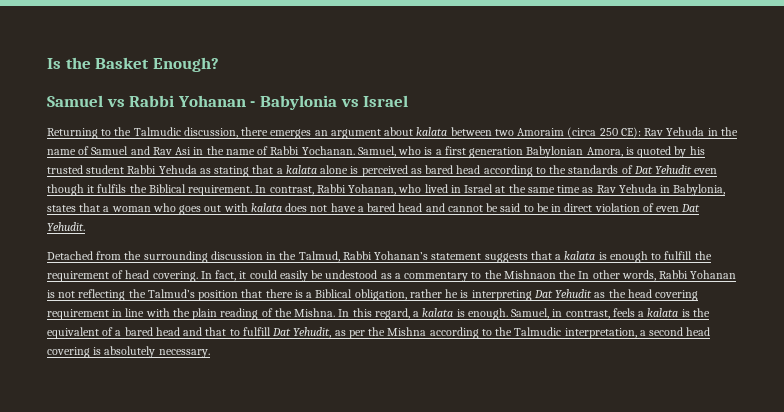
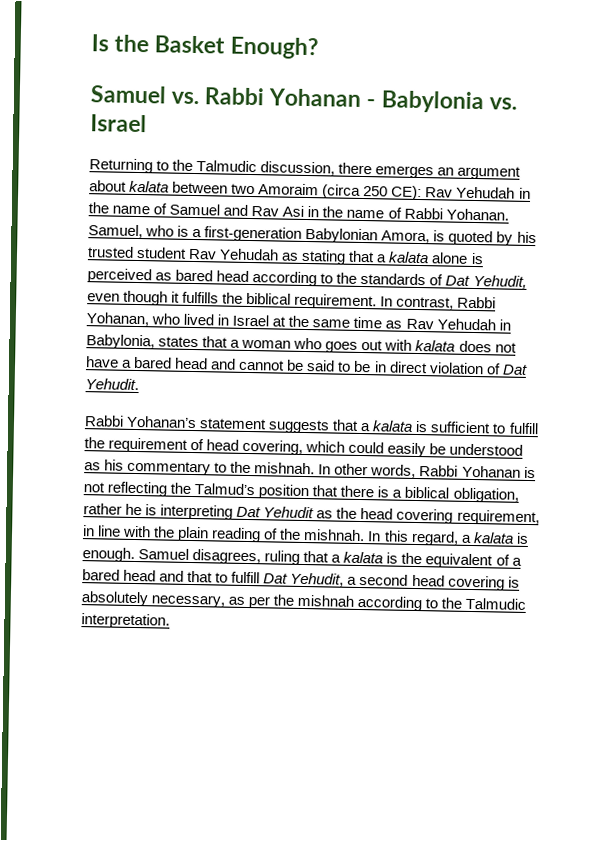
- Samuel vs Rabbi Yohanan - Babylonia vs Israel
+ Samuel vs. Rabbi Yohanan - Babylonia vs. Israel
- Returning to the Talmudic discussion, there emerges an argument about kalata between two Amoraim (circa 250 CE): Rav Yehuda in the name of Samuel and Rav Asi in the name of Rabbi Yochanan.
+ Returning to the Talmudic discussion, there emerges an argument about kalata between two Amoraim (circa 250 CE): Rav Yehudah in the name of Samuel and Rav Asi in the name of Rabbi Yohanan.
- Samuel, who is a first generation Babylonian Amora, is quoted by his trusted student Rabbi Yehuda as stating that a kalata alone is perceived as bared head according to the standards of Dat Yehudit even though it fulfils the Biblical requirement.
+ Samuel, who is a first-generation Babylonian Amora, is quoted by his trusted student Rav Yehudah as stating that a kalata alone is perceived as bared head according to the standards of Dat Yehudit, even though it fulfills the biblical requirement.
- In contrast, Rabbi Yohanan, who lived in Israel at the same time as Rav Yehuda in Babylonia, states that a woman who goes out with kalata does not have a bared head and cannot be said to be in direct violation of even Dat Yehudit.
+ In contrast, Rabbi Yohanan, who lived in Israel at the same time as Rav Yehudah in Babylonia, states that a woman who goes out with kalata does not have a bared head and cannot be said to be in direct violation of Dat Yehudit.
- Detached from the surrounding discussion in the Talmud, Rabbi Yohanan’s statement suggests that a kalata is enough to fulfill the requirement of head covering. In fact, it could easily be undestood as a commentary to the Mishnaon the In other words, Rabbi Yohanan is not reflecting the Talmud’s position that there is a Biblical obligation, rather he is interpreting Dat Yehudit as the head covering requirement in line with the plain reading of the Mishna.
+ Rabbi Yohanan’s statement suggests that a kalata is sufficient to fulfill the requirement of head covering, which could easily be understood as his commentary to the mishnah. In other words, Rabbi Yohanan is not reflecting the Talmud’s position that there is a biblical obligation, rather he is interpreting Dat Yehudit as the head covering requirement, in line with the plain reading of the mishnah.
- Samuel, in contrast, feels a kalata is the equivalent of a bared head and that to fulfill Dat Yehudit, as per the Mishna according to the Talmudic interpretation, a second head covering is absolutely necessary.
+ Samuel disagrees, ruling that a kalata is the equivalent of a bared head and that to fulfill Dat Yehudit, a second head covering is absolutely necessary, as per the mishnah according to the Talmudic interpretation.

